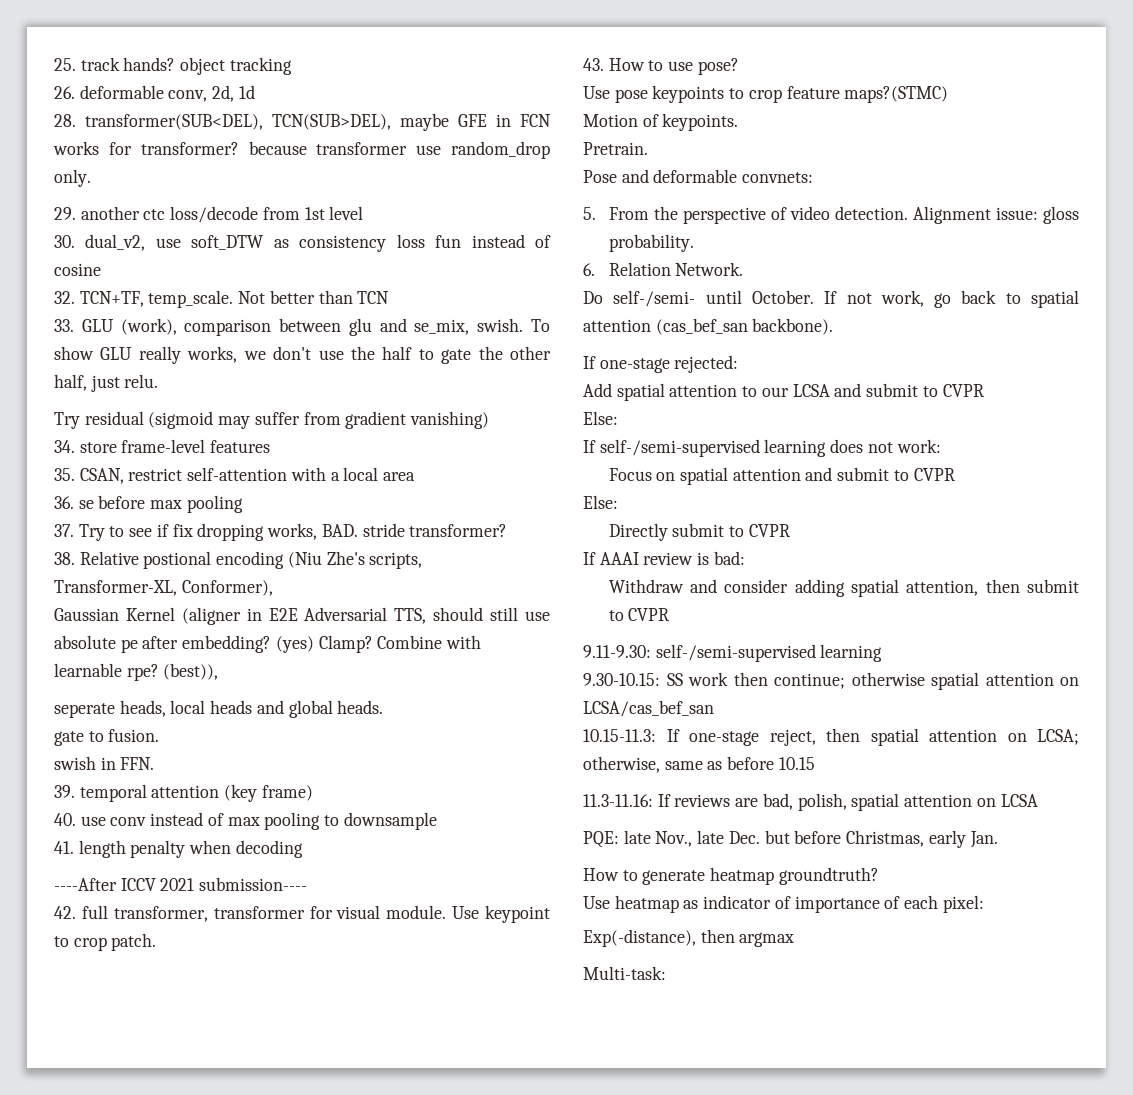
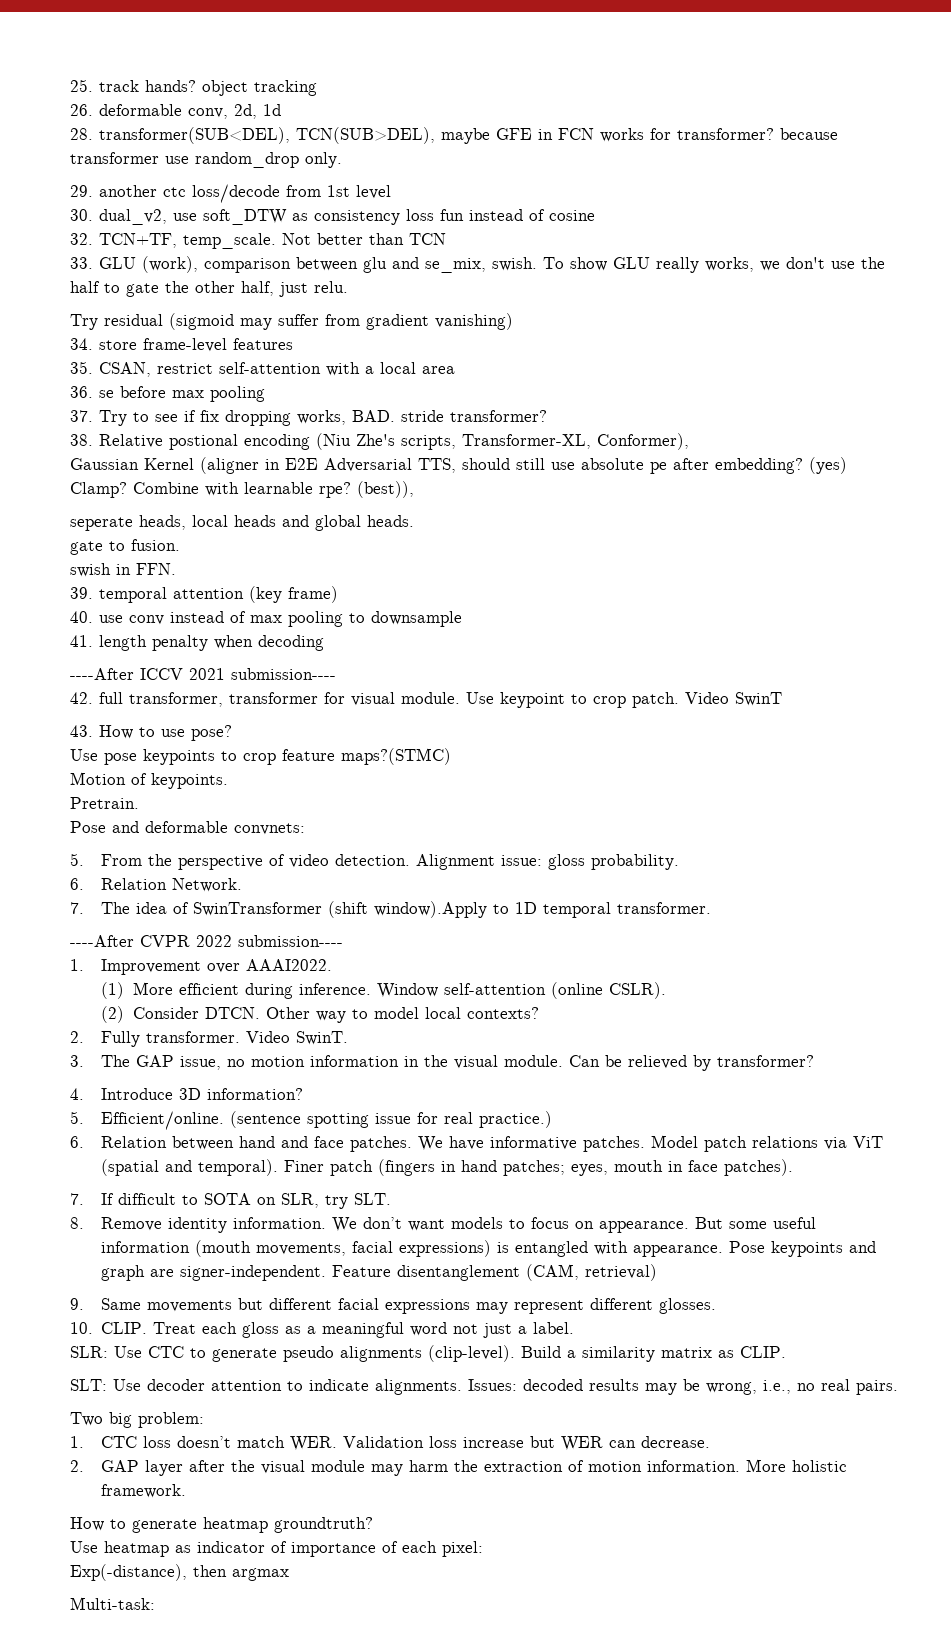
+ Video SwinT
- Do self-/semi- until October. If not work, go back to spatial attention (cas_bef_san backbone).
- If one-stage rejected:
- Add spatial attention to our LCSA and submit to CVPR
- Else:
- If self-/semi-supervised learning does not work:
- Focus on spatial attention and submit to CVPR
- Else:
- Directly submit to CVPR
- If AAAI review is bad:
- Withdraw and consider adding spatial attention, then submit to CVPR
- 9.11-9.30: self-/semi-supervised learning
- 9.30-10.15: SS work then continue; otherwise spatial attention on LCSA/cas_bef_san
- 10.15-11.3: If one-stage reject, then spatial attention on LCSA; otherwise, same as before 10.15
- 11.3-11.16: If reviews are bad, polish, spatial attention on LCSA
- PQE: late Nov., late Dec. but before Christmas, early Jan.
+ 7. The idea of SwinTransformer (shift window).Apply to 1D temporal transformer.
+ ----After CVPR 2022 submission----
+ 1. Improvement over AAAI2022.
+ (1) More efficient during inference. Window self-attention (online CSLR).
+ (2) Consider DTCN. Other way to model local contexts?
+ 2. Fully transformer. Video SwinT.
+ 3. The GAP issue, no motion information in the visual module. Can be relieved by transformer?
+ 4. Introduce 3D information?
+ 5. Efficient/online. (sentence spotting issue for real practice.)
+ 6. Relation between hand and face patches. We have informative patches. Model patch relations via ViT (spatial and temporal). Finer patch (fingers in hand patches; eyes, mouth in face patches).
+ 7. If difficult to SOTA on SLR, try SLT.
+ 8. Remove identity information. We don’t want models to focus on appearance. But some useful information (mouth movements, facial expressions) is entangled with appearance. Pose keypoints and graph are signer-independent. Feature disentanglement (CAM, retrieval)
+ 9. Same movements but different facial expressions may represent different glosses.
+ 10. CLIP. Treat each gloss as a meaningful word not just a label.
+ SLR: Use CTC to generate pseudo alignments (clip-level). Build a similarity matrix as CLIP.
+ SLT: Use decoder attention to indicate alignments. Issues: decoded results may be wrong, i.e., no real pairs.
+ Two big problem:
+ 1. CTC loss doesn’t match WER. Validation loss increase but WER can decrease.
+ 2. GAP layer after the visual module may harm the extraction of motion information. More holistic framework.

